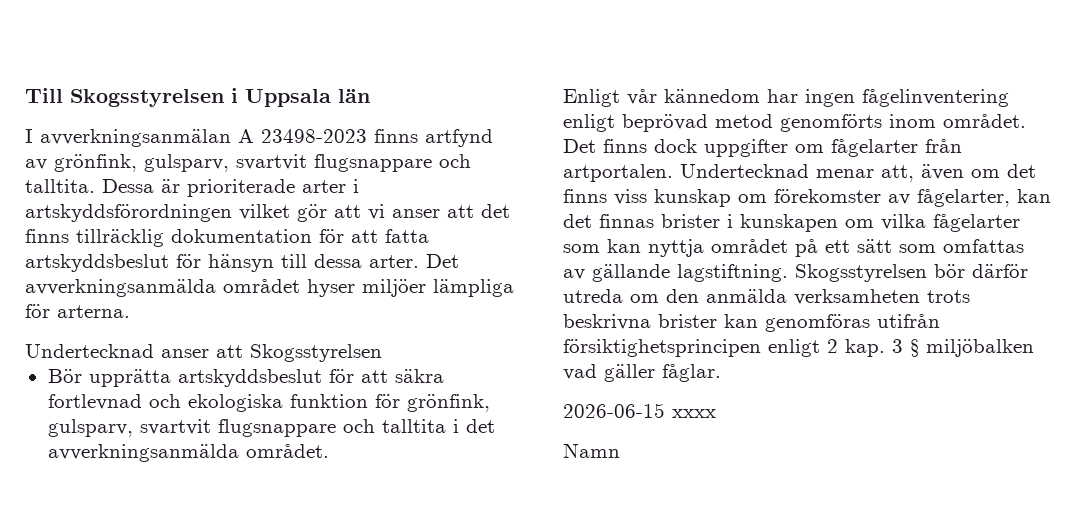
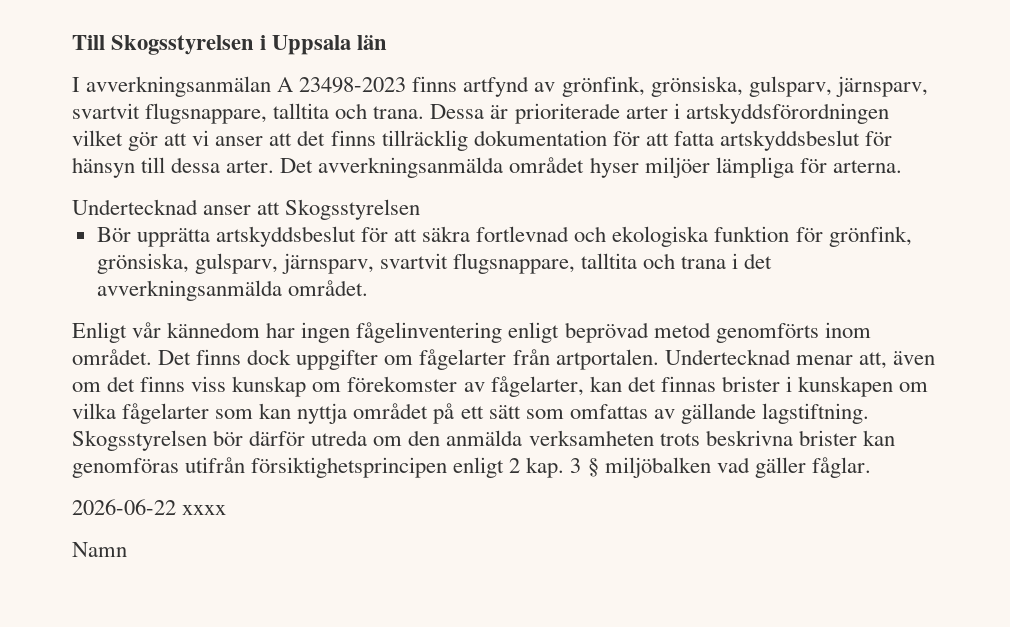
- I avverkningsanmälan A 23498-2023 finns artfynd av grönfink, gulsparv, svartvit flugsnappare och talltita.
+ I avverkningsanmälan A 23498-2023 finns artfynd av grönfink, grönsiska, gulsparv, järnsparv, svartvit flugsnappare, talltita och trana.
- Bör upprätta artskyddsbeslut för att säkra fortlevnad och ekologiska funktion för grönfink, gulsparv, svartvit flugsnappare och talltita i det avverkningsanmälda området.
+ Bör upprätta artskyddsbeslut för att säkra fortlevnad och ekologiska funktion för grönfink, grönsiska, gulsparv, järnsparv, svartvit flugsnappare, talltita och trana i det avverkningsanmälda området.
- 2026-06-15 xxxx
+ 2026-06-22 xxxx

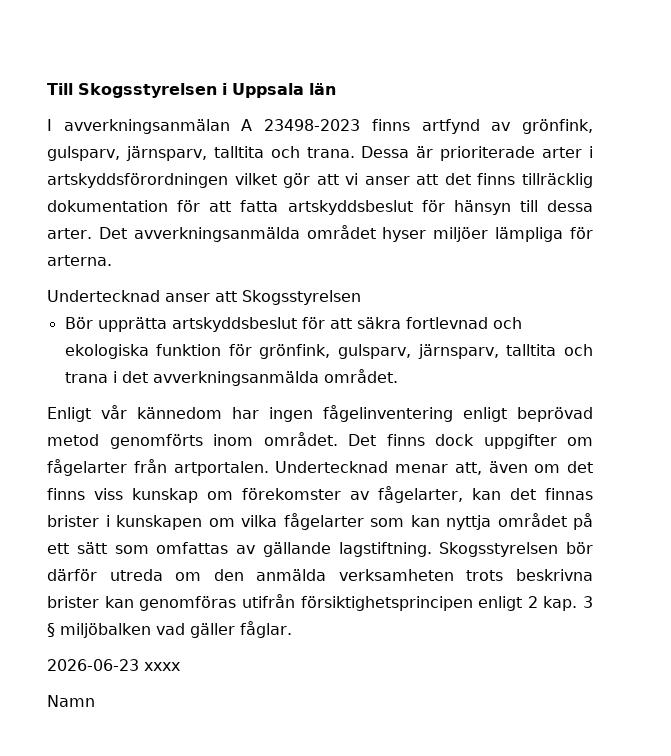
- I avverkningsanmälan A 23498-2023 finns artfynd av grönfink, grönsiska, gulsparv, järnsparv, svartvit flugsnappare, talltita och trana.
+ I avverkningsanmälan A 23498-2023 finns artfynd av grönfink, gulsparv, järnsparv, talltita och trana.
- Bör upprätta artskyddsbeslut för att säkra fortlevnad och ekologiska funktion för grönfink, grönsiska, gulsparv, järnsparv, svartvit flugsnappare, talltita och trana i det avverkningsanmälda området.
+ Bör upprätta artskyddsbeslut för att säkra fortlevnad och ekologiska funktion för grönfink, gulsparv, järnsparv, talltita och trana i det avverkningsanmälda området.
- 2026-06-22 xxxx
+ 2026-06-23 xxxx

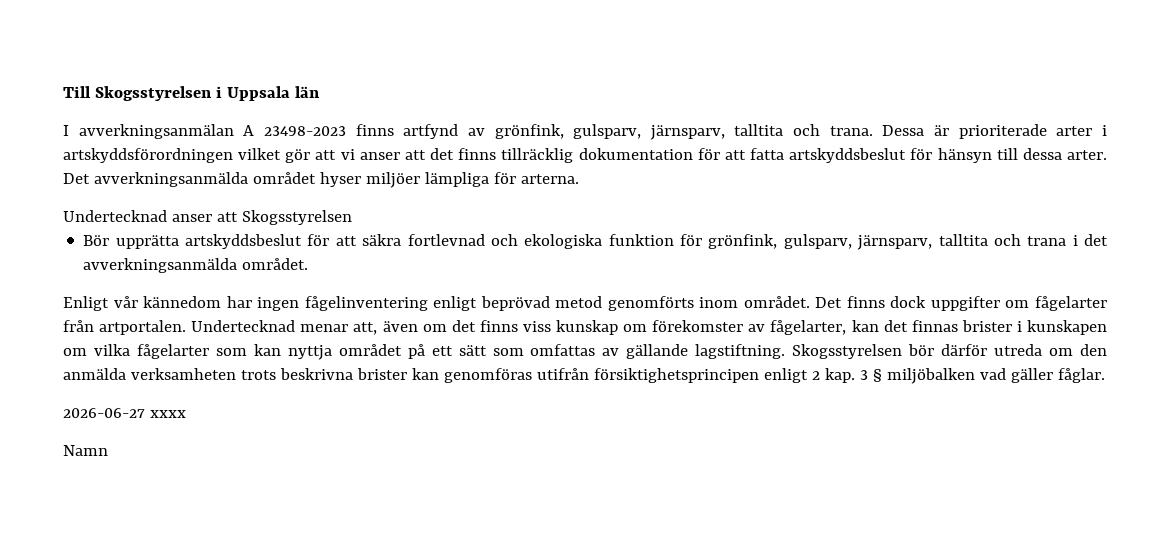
- 2026-06-23 xxxx
+ 2026-06-27 xxxx

